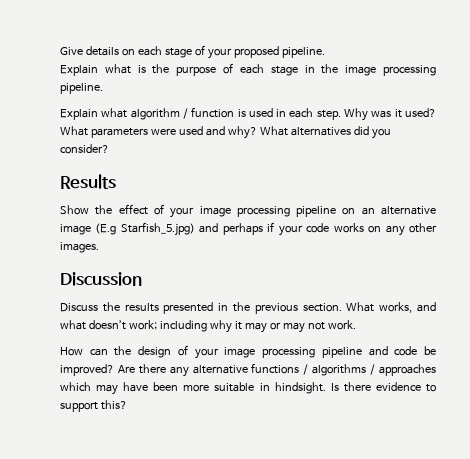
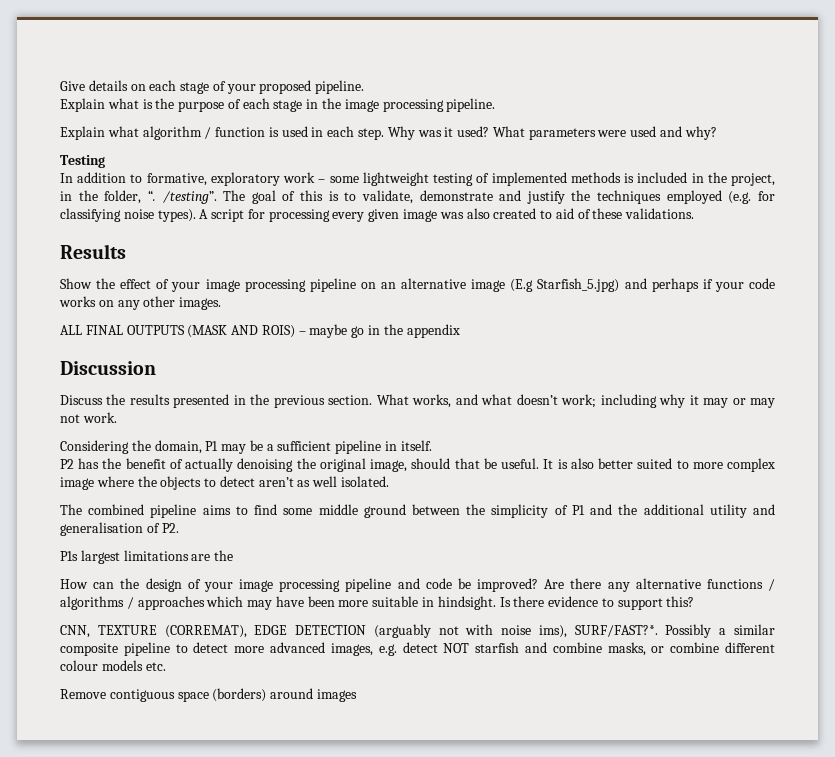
- What parameters were used and why? What alternatives did you consider?
+ What parameters were used and why?
+ Testing
+ In addition to formative, exploratory work – some lightweight testing of implemented methods is included in the project, in the folder, “. /testing”. The goal of this is to validate, demonstrate and justify the techniques employed (e.g. for classifying noise types). A script for processing every given image was also created to aid of these validations.
+ ALL FINAL OUTPUTS (MASK AND ROIS) – maybe go in the appendix
+ Considering the domain, P1 may be a sufficient pipeline in itself.
+ P2 has the benefit of actually denoising the original image, should that be useful. It is also better suited to more complex image where the objects to detect aren’t as well isolated.
+ The combined pipeline aims to find some middle ground between the simplicity of P1 and the additional utility and generalisation of P2.
+ P1s largest limitations are the
+ CNN, TEXTURE (CORREMAT), EDGE DETECTION (arguably not with noise ims), SURF/FAST?*. Possibly a similar composite pipeline to detect more advanced images, e.g. detect NOT starfish and combine masks, or combine different colour models etc.
+ Remove contiguous space (borders) around images

